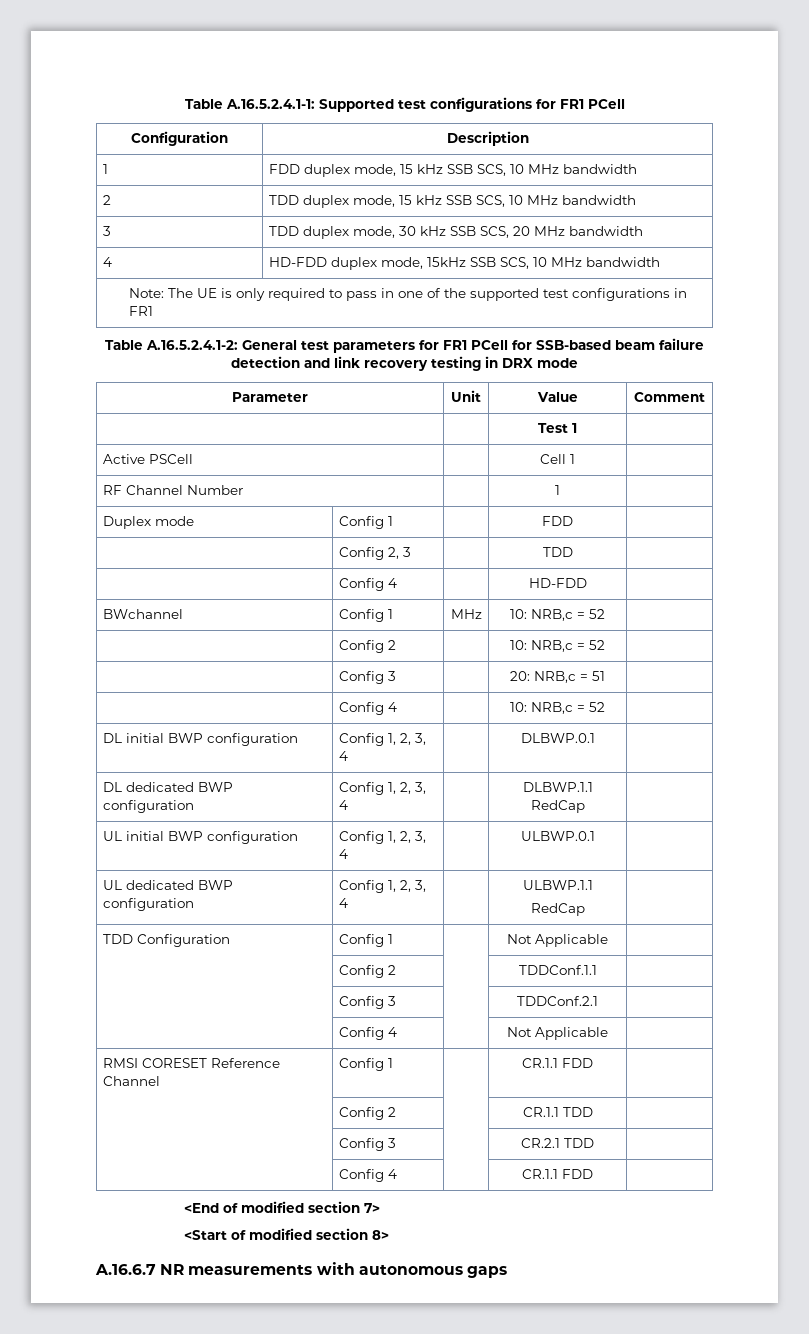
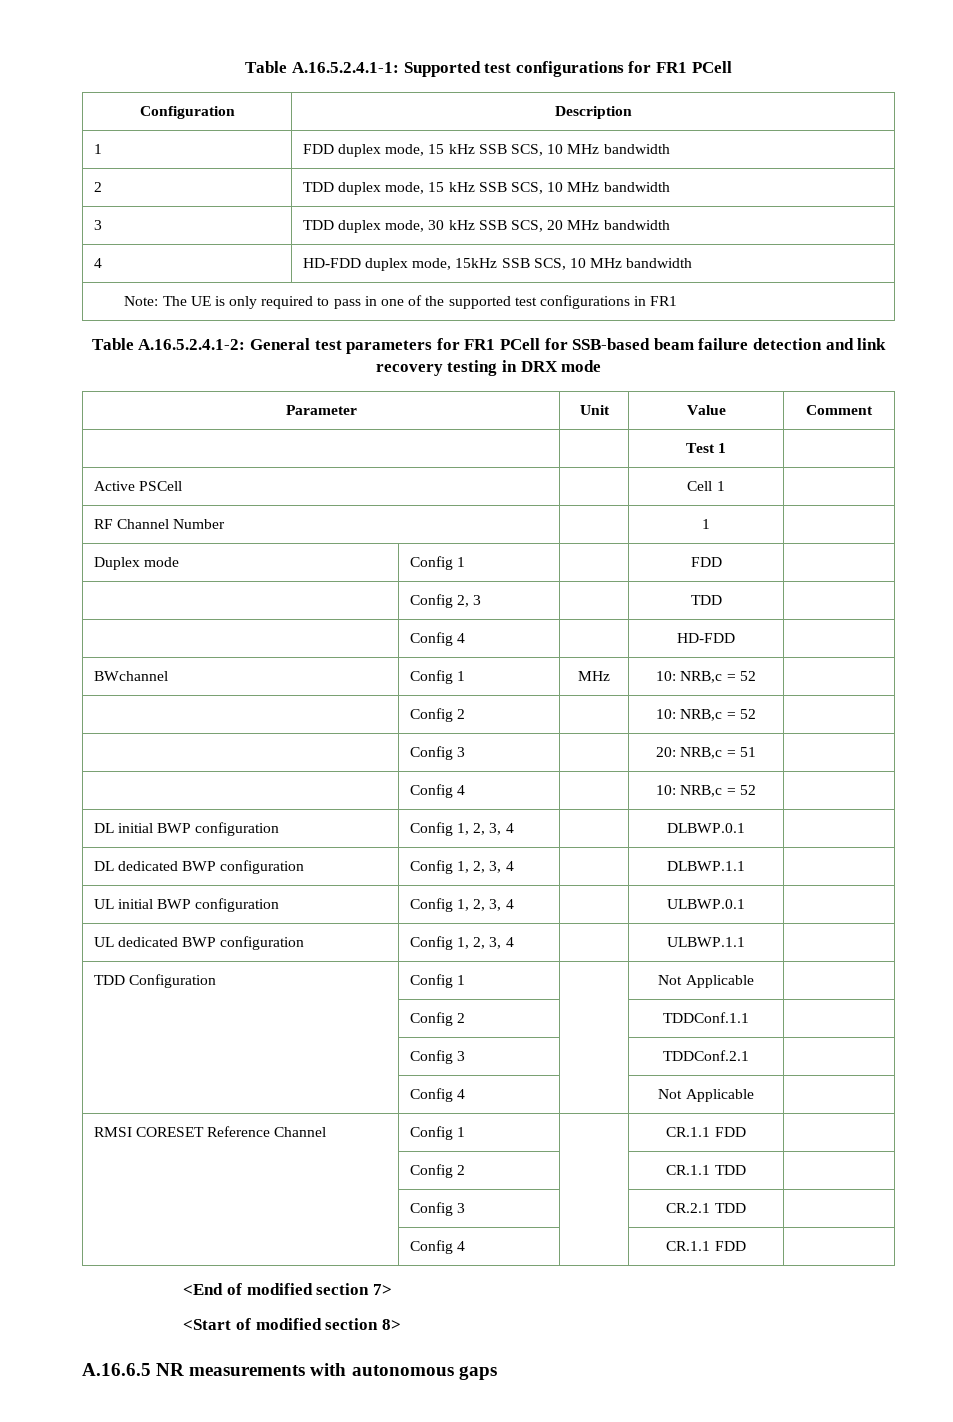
- DL dedicated BWP configuration | Config 1, 2, 3, 4 | | DLBWP.1.1 RedCap |
+ DL dedicated BWP configuration | Config 1, 2, 3, 4 | | DLBWP.1.1 |
- UL dedicated BWP configuration | Config 1, 2, 3, 4 | | ULBWP.1.1
- RedCap |
+ UL dedicated BWP configuration | Config 1, 2, 3, 4 | | ULBWP.1.1 |
- A.16.6.7 NR measurements with autonomous gaps
+ A.16.6.5 NR measurements with autonomous gaps

